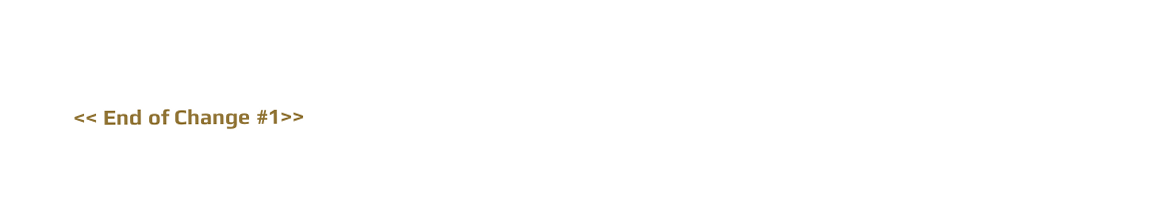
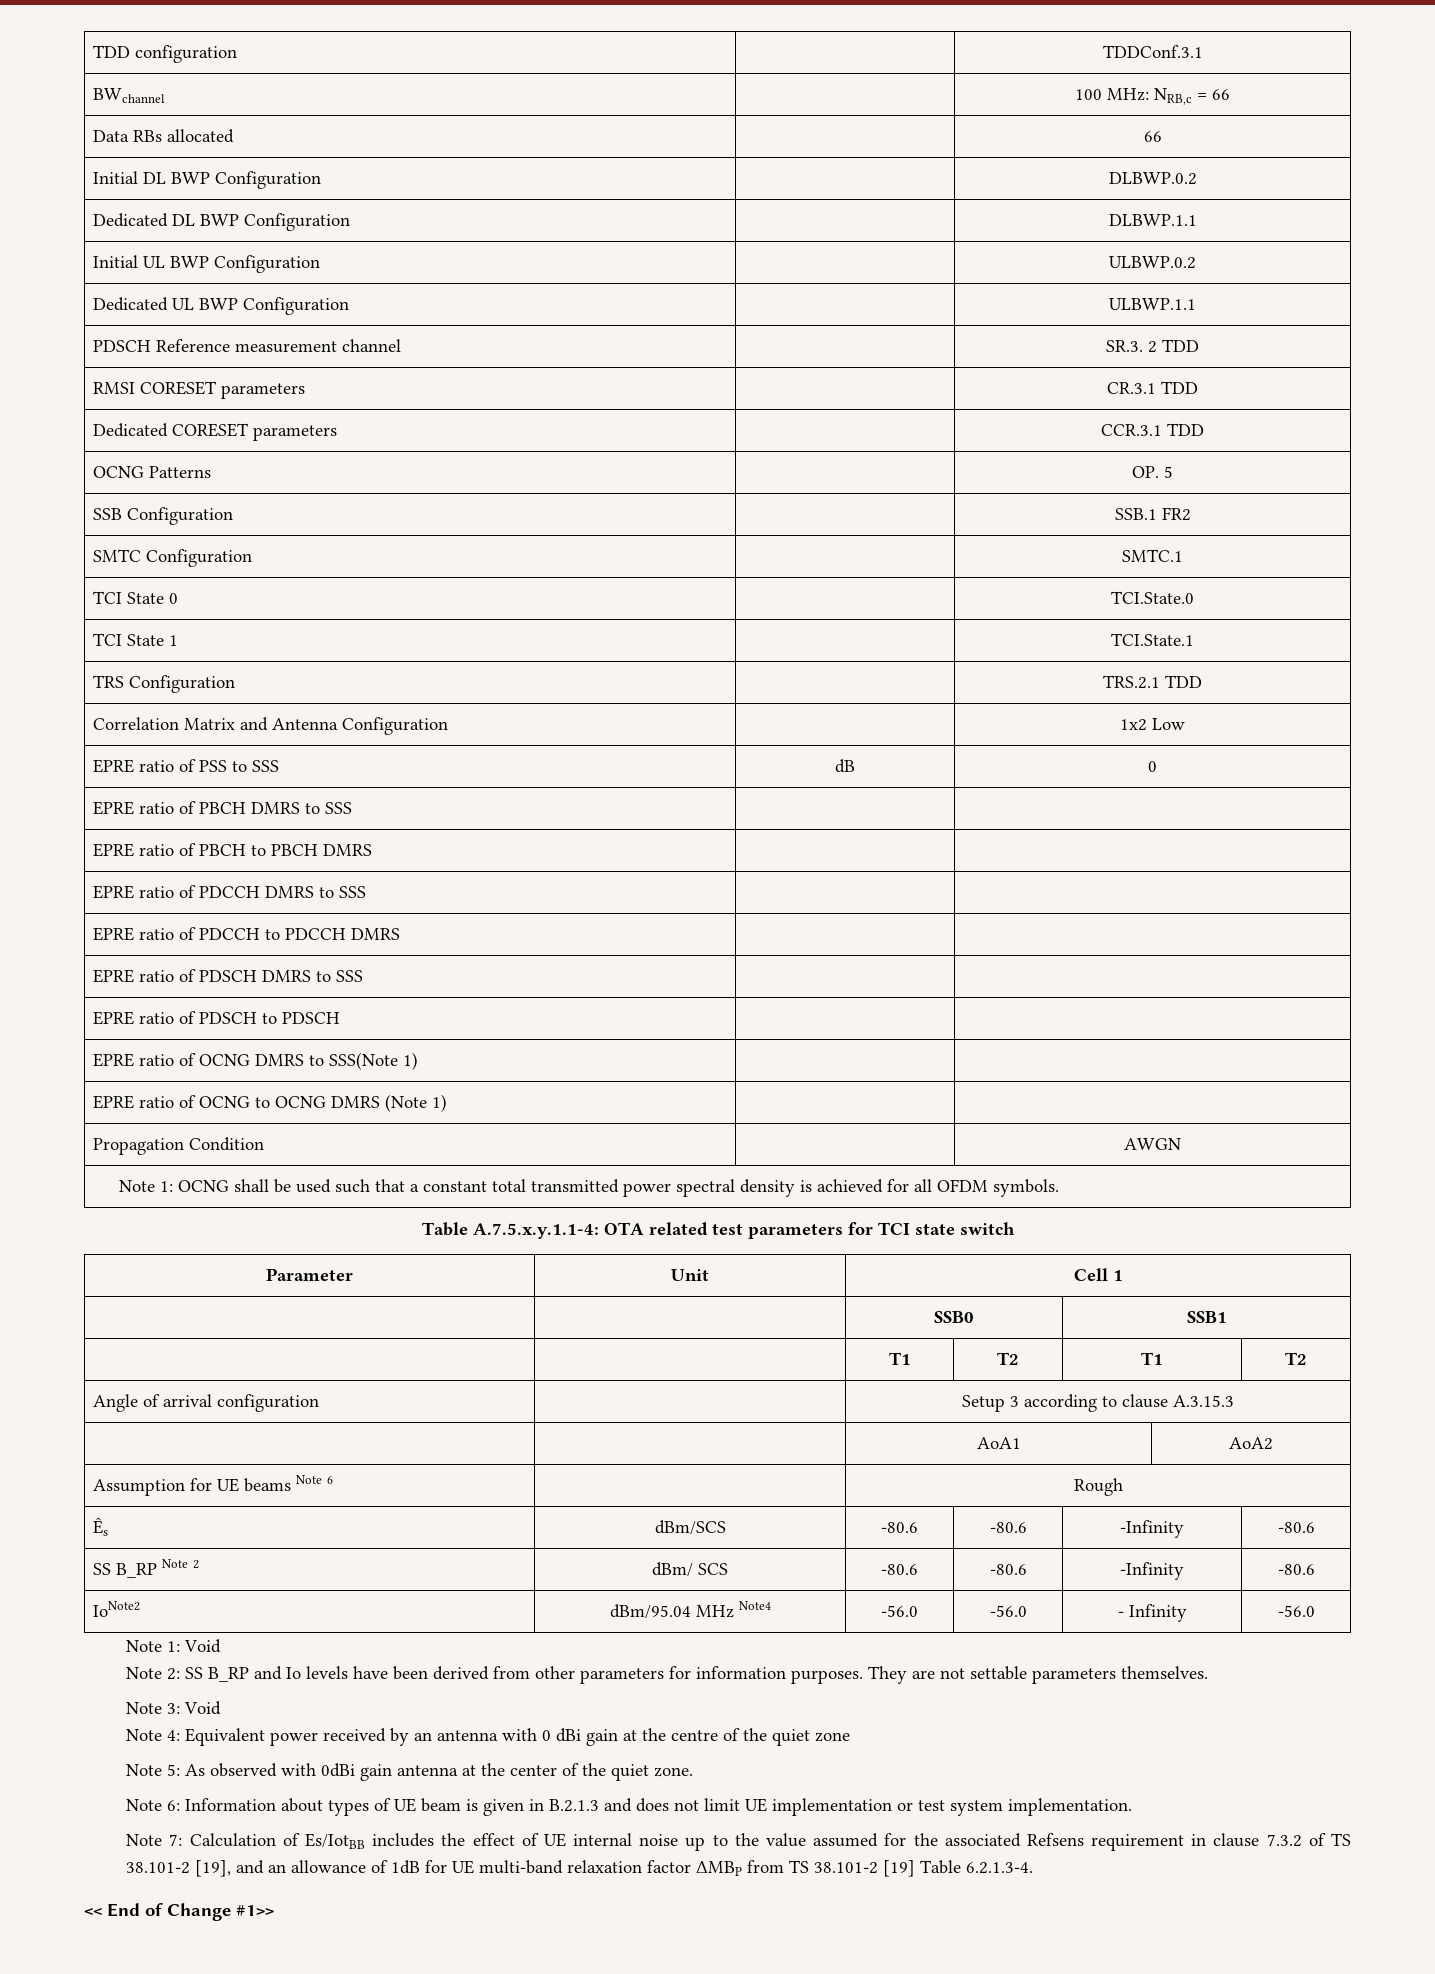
+ TDD configuration | | TDDConf.3.1
+ BWchannel | | 100 MHz: NRB,c = 66
+ Data RBs allocated | | 66
+ Initial DL BWP Configuration | | DLBWP.0.2
+ Dedicated DL BWP Configuration | | DLBWP.1.1
+ Initial UL BWP Configuration | | ULBWP.0.2
+ Dedicated UL BWP Configuration | | ULBWP.1.1
+ PDSCH Reference measurement channel | | SR.3. 2 TDD
+ RMSI CORESET parameters | | CR.3.1 TDD
+ Dedicated CORESET parameters | | CCR.3.1 TDD
+ OCNG Patterns | | OP. 5
+ SSB Configuration | | SSB.1 FR2
+ SMTC Configuration | | SMTC.1
+ TCI State 0 | | TCI.State.0
+ TCI State 1 | | TCI.State.1
+ TRS Configuration | | TRS.2.1 TDD
+ Correlation Matrix and Antenna Configuration | | 1x2 Low
+ EPRE ratio of PSS to SSS | dB | 0
+ EPRE ratio of PBCH DMRS to SSS | |
+ EPRE ratio of PBCH to PBCH DMRS | |
+ EPRE ratio of PDCCH DMRS to SSS | |
+ EPRE ratio of PDCCH to PDCCH DMRS | |
+ EPRE ratio of PDSCH DMRS to SSS | |
+ EPRE ratio of PDSCH to PDSCH | |
+ EPRE ratio of OCNG DMRS to SSS(Note 1) | |
+ EPRE ratio of OCNG to OCNG DMRS (Note 1) | |
+ Propagation Condition | | AWGN
+ Note 1: OCNG shall be used such that a constant total transmitted power spectral density is achieved for all OFDM symbols.
+ Table A.7.5.x.y.1.1-4: OTA related test parameters for TCI state switch
+ Parameter | Unit | Cell 1
+ | | SSB0 | SSB1
+ | | T1 | T2 | T1 | T2
+ Angle of arrival configuration | | Setup 3 according to clause A.3.15.3
+ | | AoA1 | AoA2
+ Assumption for UE beams Note 6 | | Rough
+ Ês | dBm/SCS | -80.6 | -80.6 | -Infinity | -80.6
+ SS B_RP Note 2 | dBm/ SCS | -80.6 | -80.6 | -Infinity | -80.6
+ IoNote2 | dBm/95.04 MHz Note4 | -56.0 | -56.0 | - Infinity | -56.0
+ Note 1: Void
+ Note 2: SS B_RP and Io levels have been derived from other parameters for information purposes. They are not settable parameters themselves.
+ Note 3: Void
+ Note 4: Equivalent power received by an antenna with 0 dBi gain at the centre of the quiet zone
+ Note 5: As observed with 0dBi gain antenna at the center of the quiet zone.
+ Note 6: Information about types of UE beam is given in B.2.1.3 and does not limit UE implementation or test system implementation.
+ Note 7: Calculation of Es/IotBB includes the effect of UE internal noise up to the value assumed for the associated Refsens requirement in clause 7.3.2 of TS 38.101-2 [19], and an allowance of 1dB for UE multi-band relaxation factor ΔMBP from TS 38.101-2 [19] Table 6.2.1.3-4.

